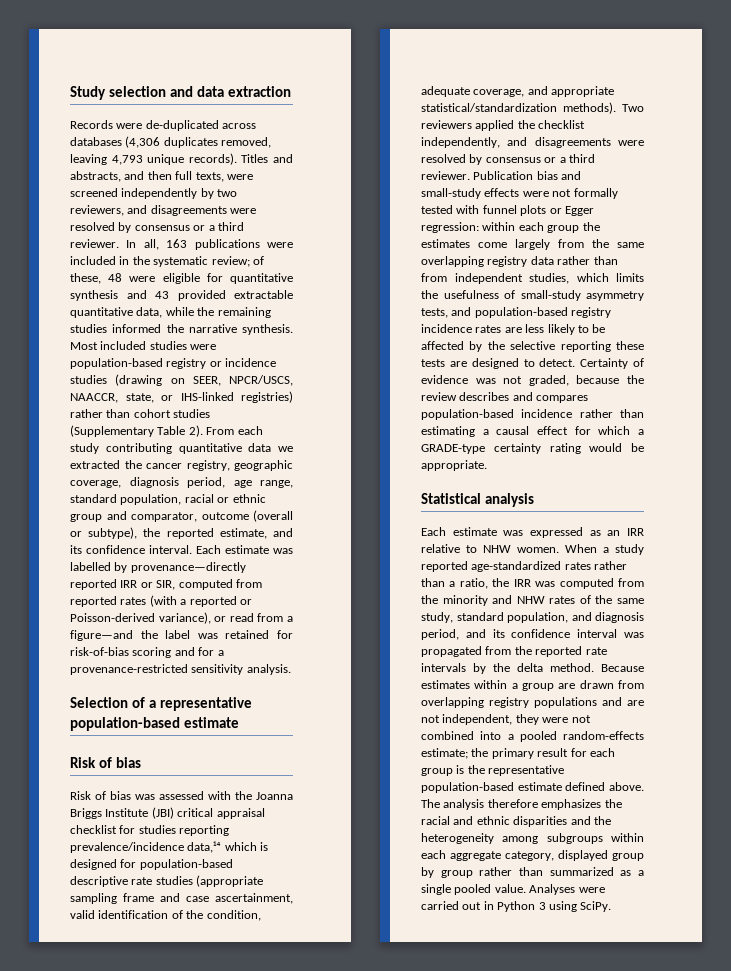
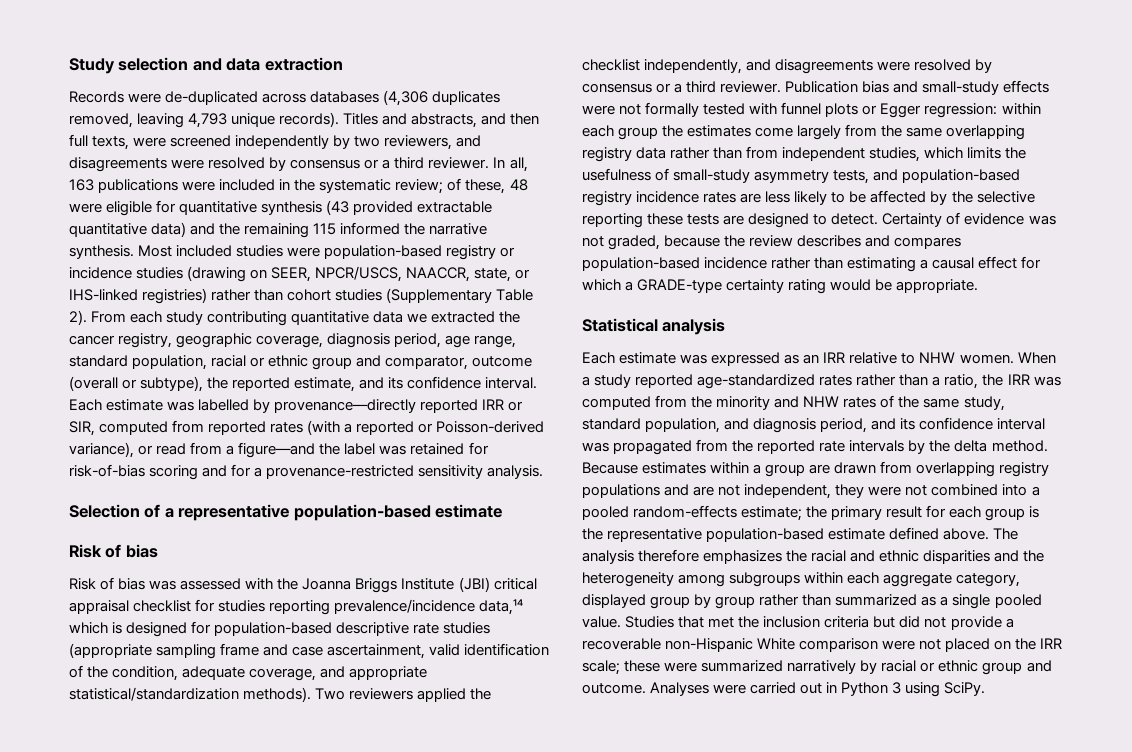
- In all, 163 publications were included in the systematic review; of these, 48 were eligible for quantitative synthesis and 43 provided extractable quantitative data, while the remaining studies informed the narrative synthesis.
+ In all, 163 publications were included in the systematic review; of these, 48 were eligible for quantitative synthesis (43 provided extractable quantitative data) and the remaining 115 informed the narrative synthesis.
+ Studies that met the inclusion criteria but did not provide a recoverable non-Hispanic White comparison were not placed on the IRR scale; these were summarized narratively by racial or ethnic group and outcome.

